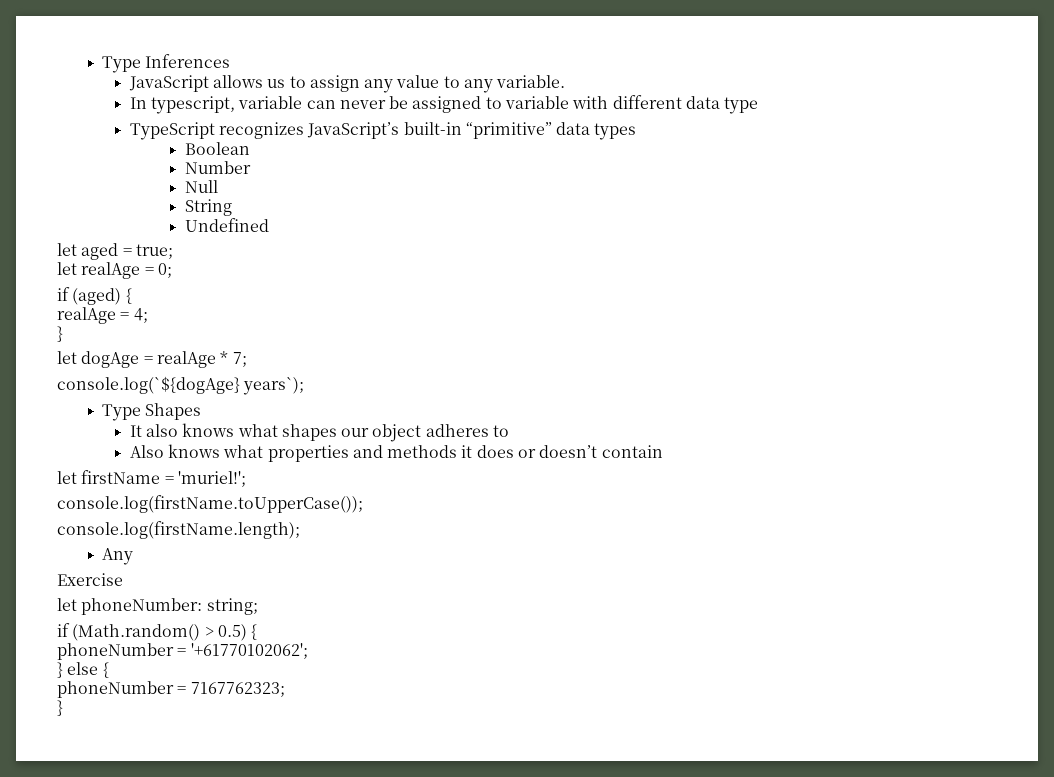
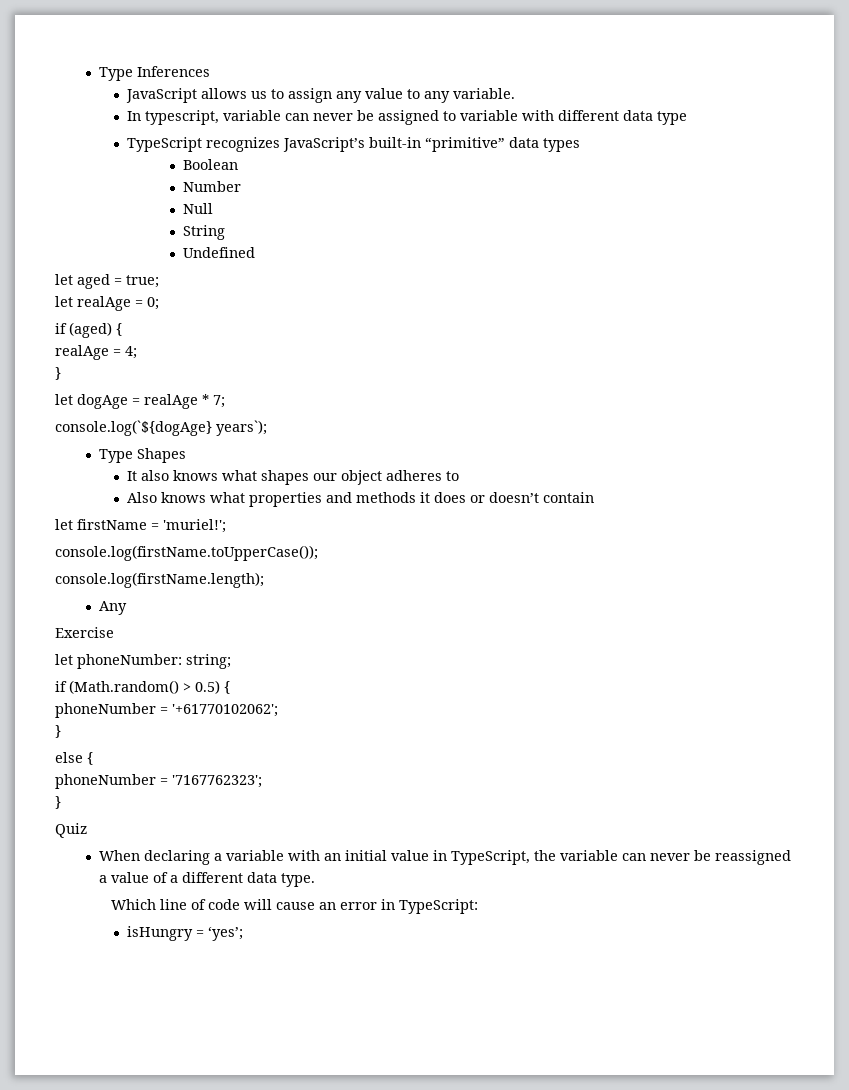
  phoneNumber = '+61770102062';
- } else {
+ }
+ else {
- phoneNumber = 7167762323;
+ phoneNumber = '7167762323';
  }
+ Quiz
+ When declaring a variable with an initial value in TypeScript, the variable can never be reassigned a value of a different data type.
+ Which line of code will cause an error in TypeScript:
+ isHungry = ‘yes’;

